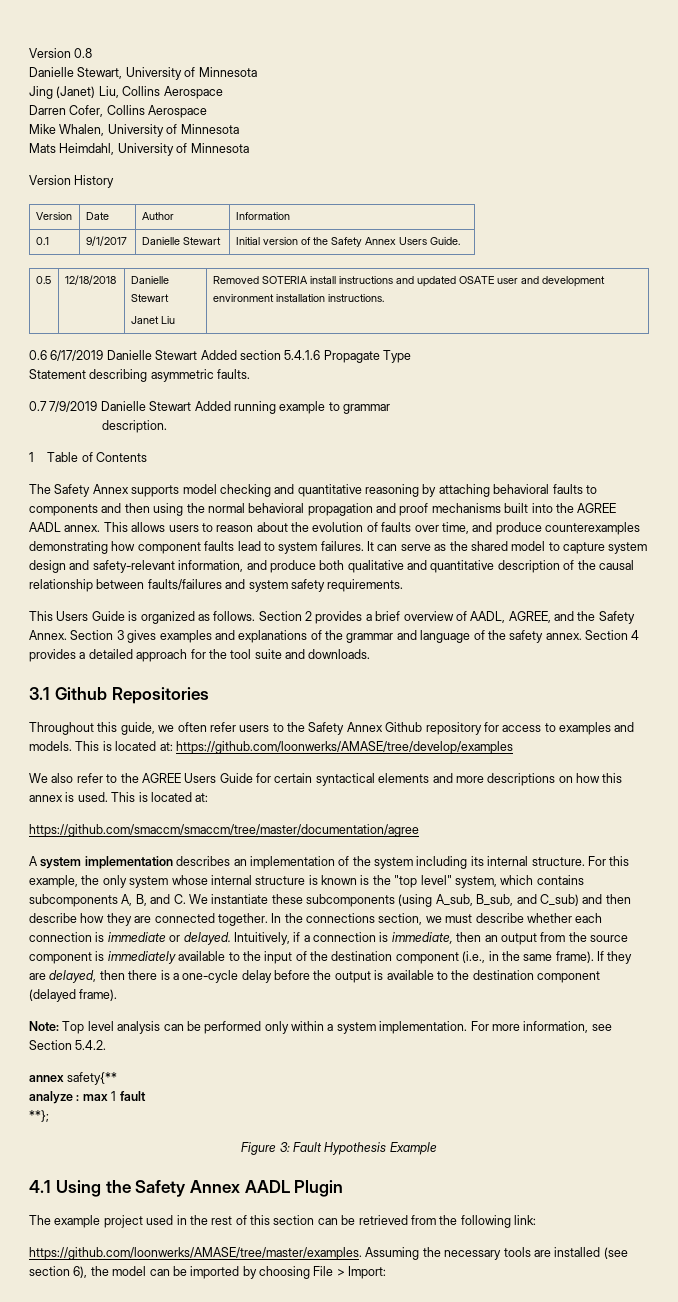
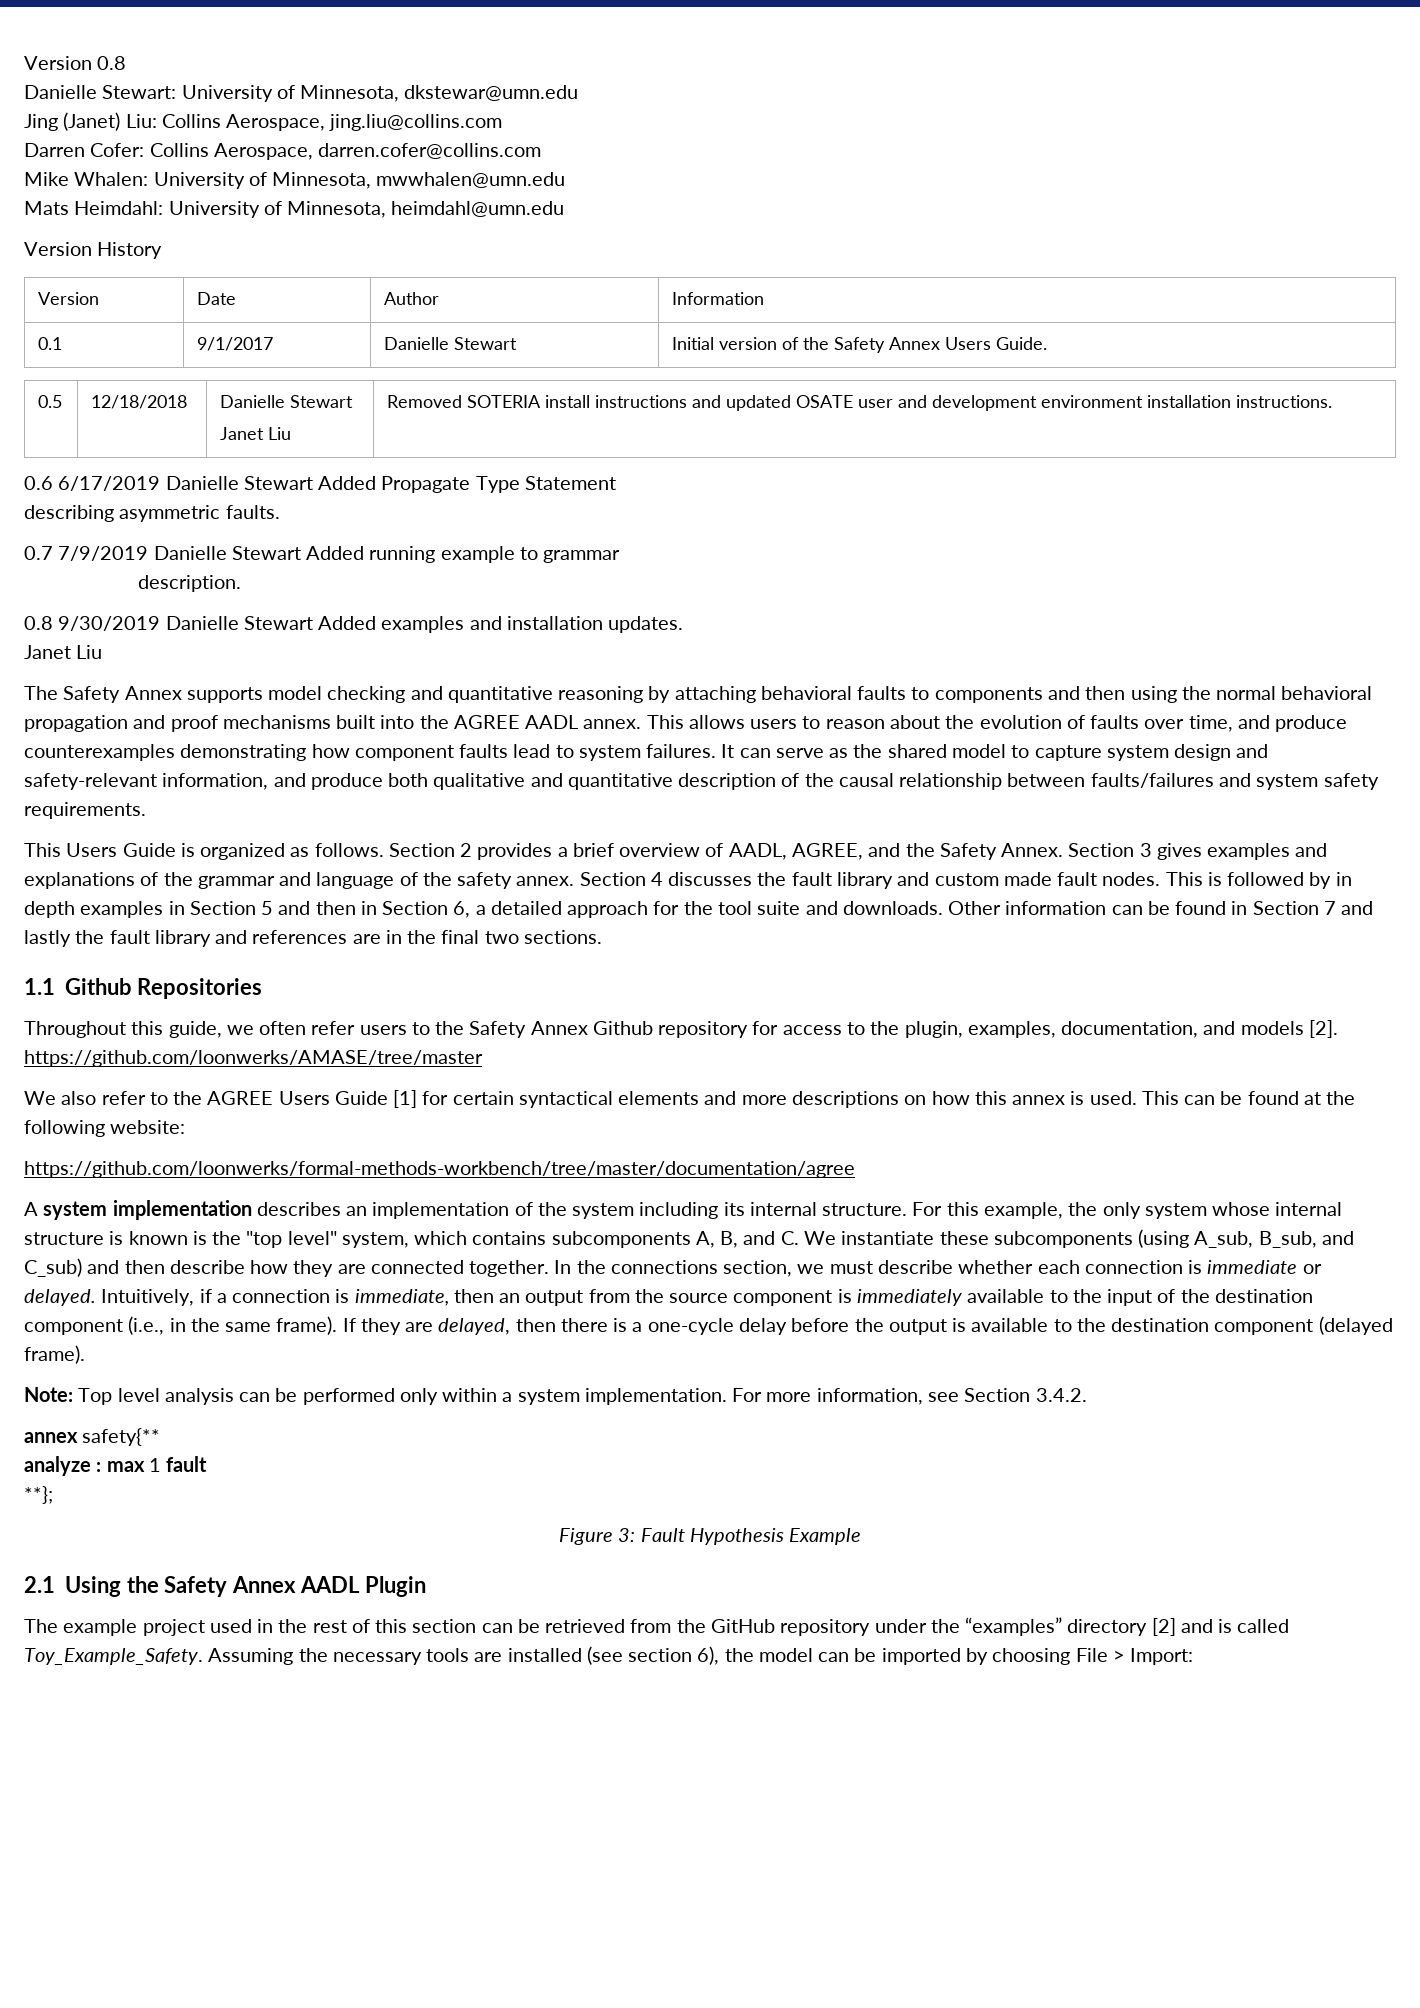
- Danielle Stewart, University of Minnesota
+ Danielle Stewart: University of Minnesota, dkstewar@umn.edu
- Jing (Janet) Liu, Collins Aerospace
- Darren Cofer, Collins Aerospace
+ Jing (Janet) Liu: Collins Aerospace, jing.liu@collins.com
+ Darren Cofer: Collins Aerospace, darren.cofer@collins.com
- Mike Whalen, University of Minnesota
+ Mike Whalen: University of Minnesota, mwwhalen@umn.edu
- Mats Heimdahl, University of Minnesota
+ Mats Heimdahl: University of Minnesota, heimdahl@umn.edu
- 0.6 6/17/2019 Danielle Stewart Added section 5.4.1.6 Propagate Type
- Statement describing asymmetric faults.
+ 0.6 6/17/2019 Danielle Stewart Added Propagate Type Statement
+ describing asymmetric faults.
- 1 Table of Contents
+ 0.8 9/30/2019 Danielle Stewart Added examples and installation updates.
+ Janet Liu
- Section 4 provides a detailed approach for the tool suite and downloads.
- 3.1 Github Repositories
+ Section 4 discusses the fault library and custom made fault nodes. This is followed by in depth examples in Section 5 and then in Section 6, a detailed approach for the tool suite and downloads. Other information can be found in Section 7 and lastly the fault library and references are in the final two sections.
+ 1.1 Github Repositories
- Throughout this guide, we often refer users to the Safety Annex Github repository for access to examples and models. This is located at: https://github.com/loonwerks/AMASE/tree/develop/examples
+ Throughout this guide, we often refer users to the Safety Annex Github repository for access to the plugin, examples, documentation, and models [2]. https://github.com/loonwerks/AMASE/tree/master
- We also refer to the AGREE Users Guide for certain syntactical elements and more descriptions on how this annex is used. This is located at:
- https://github.com/smaccm/smaccm/tree/master/documentation/agree
+ We also refer to the AGREE Users Guide [1] for certain syntactical elements and more descriptions on how this annex is used. This can be found at the following website:
+ https://github.com/loonwerks/formal-methods-workbench/tree/master/documentation/agree
- For more information, see Section 5.4.2.
+ For more information, see Section 3.4.2.
- 4.1 Using the Safety Annex AADL Plugin
+ 2.1 Using the Safety Annex AADL Plugin
- The example project used in the rest of this section can be retrieved from the following link:
- https://github.com/loonwerks/AMASE/tree/master/examples. Assuming the necessary tools are installed (see section 6), the model can be imported by choosing File > Import:
+ The example project used in the rest of this section can be retrieved from the GitHub repository under the “examples” directory [2] and is called Toy_Example_Safety. Assuming the necessary tools are installed (see section 6), the model can be imported by choosing File > Import:

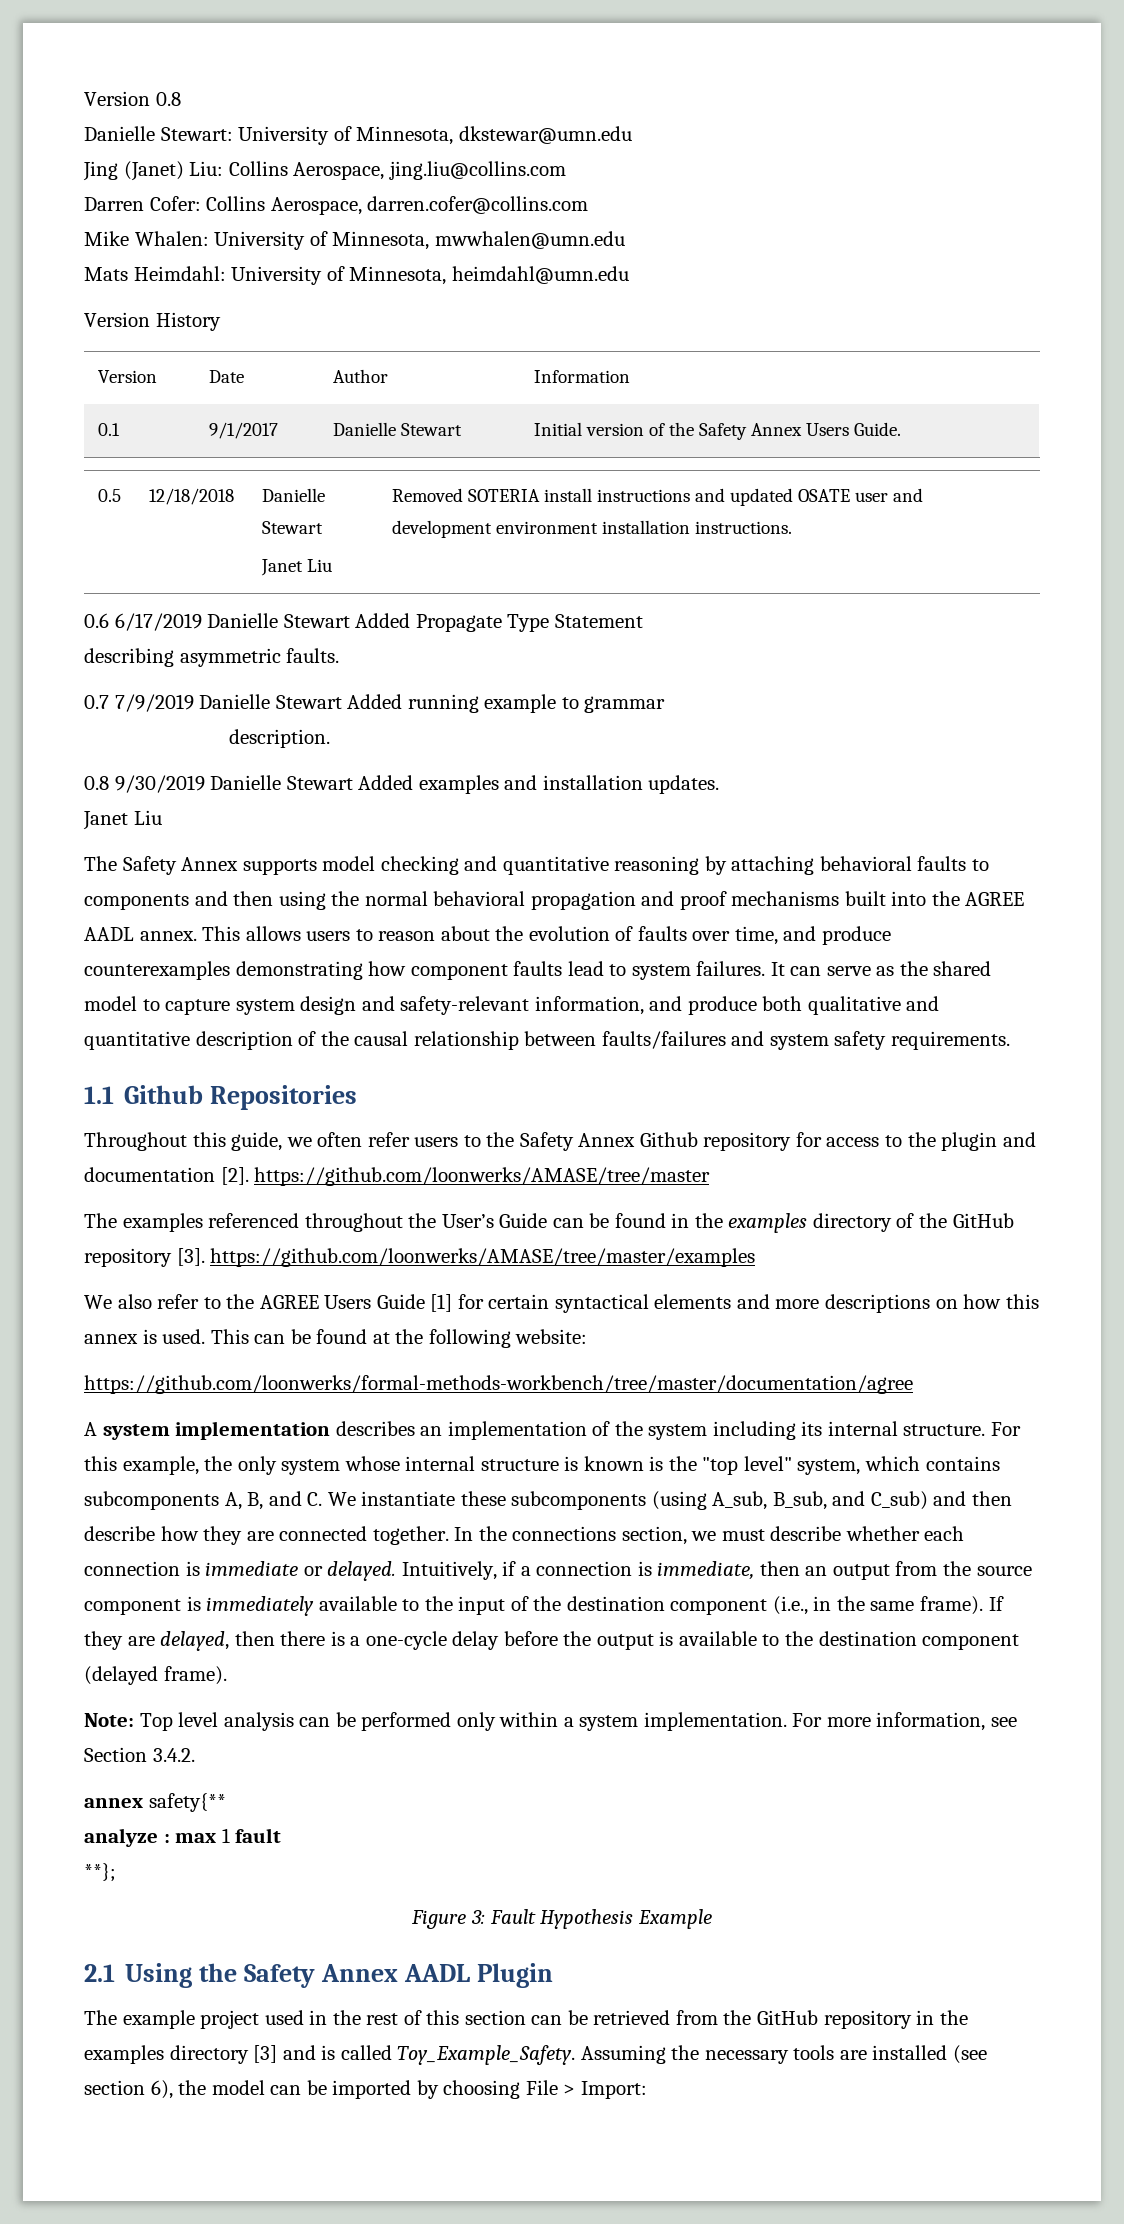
- This Users Guide is organized as follows. Section 2 provides a brief overview of AADL, AGREE, and the Safety Annex. Section 3 gives examples and explanations of the grammar and language of the safety annex. Section 4 discusses the fault library and custom made fault nodes. This is followed by in depth examples in Section 5 and then in Section 6, a detailed approach for the tool suite and downloads. Other information can be found in Section 7 and lastly the fault library and references are in the final two sections.
- Throughout this guide, we often refer users to the Safety Annex Github repository for access to the plugin, examples, documentation, and models [2]. https://github.com/loonwerks/AMASE/tree/master
+ Throughout this guide, we often refer users to the Safety Annex Github repository for access to the plugin and documentation [2]. https://github.com/loonwerks/AMASE/tree/master
+ The examples referenced throughout the User’s Guide can be found in the examples directory of the GitHub repository [3]. https://github.com/loonwerks/AMASE/tree/master/examples
- The example project used in the rest of this section can be retrieved from the GitHub repository under the “examples” directory [2] and is called Toy_Example_Safety.
+ The example project used in the rest of this section can be retrieved from the GitHub repository in the examples directory [3] and is called Toy_Example_Safety.

